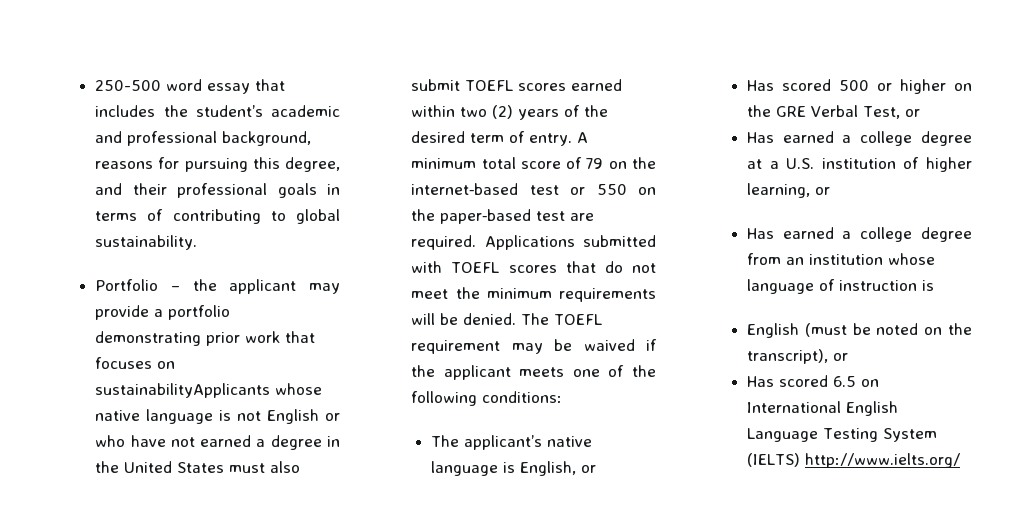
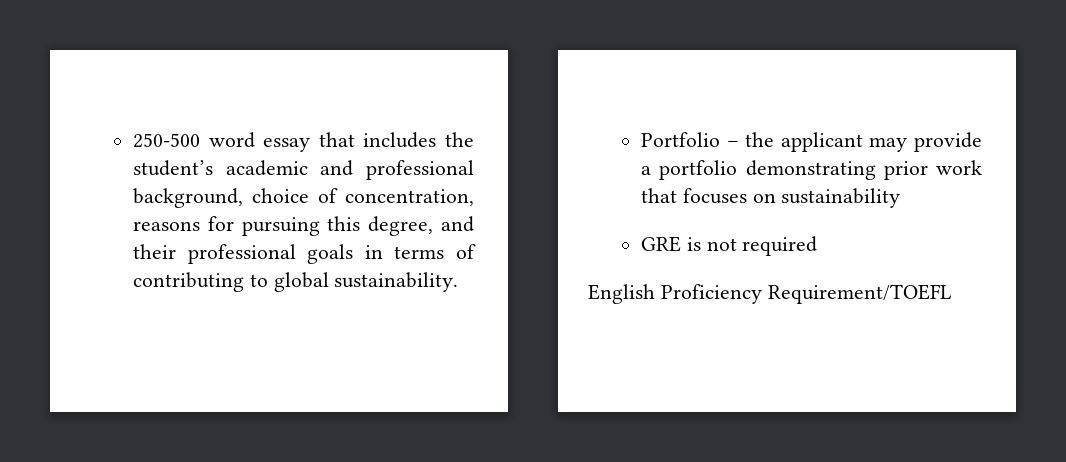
- 250-500 word essay that includes the student’s academic and professional background, reasons for pursuing this degree, and their professional goals in terms of contributing to global sustainability.
+ 250-500 word essay that includes the student’s academic and professional background, choice of concentration, reasons for pursuing this degree, and their professional goals in terms of contributing to global sustainability.
- Portfolio – the applicant may provide a portfolio demonstrating prior work that focuses on sustainabilityApplicants whose native language is not English or who have not earned a degree in the United States must also submit TOEFL scores earned within two (2) years of the desired term of entry. A minimum total score of 79 on the internet‐based test or 550 on the paper‐based test are required. Applications submitted with TOEFL scores that do not meet the minimum requirements will be denied. The TOEFL requirement may be waived if the applicant meets one of the following conditions:
- The applicant’s native language is English, or
- Has scored 500 or higher on the GRE Verbal Test, or
- Has earned a college degree at a U.S. institution of higher learning, or
- Has earned a college degree from an institution whose language of instruction is
- English (must be noted on the transcript), or
- Has scored 6.5 on International English Language Testing System (IELTS) http://www.ielts.org/
+ Portfolio – the applicant may provide a portfolio demonstrating prior work that focuses on sustainability
+ GRE is not required
+ English Proficiency Requirement/TOEFL

